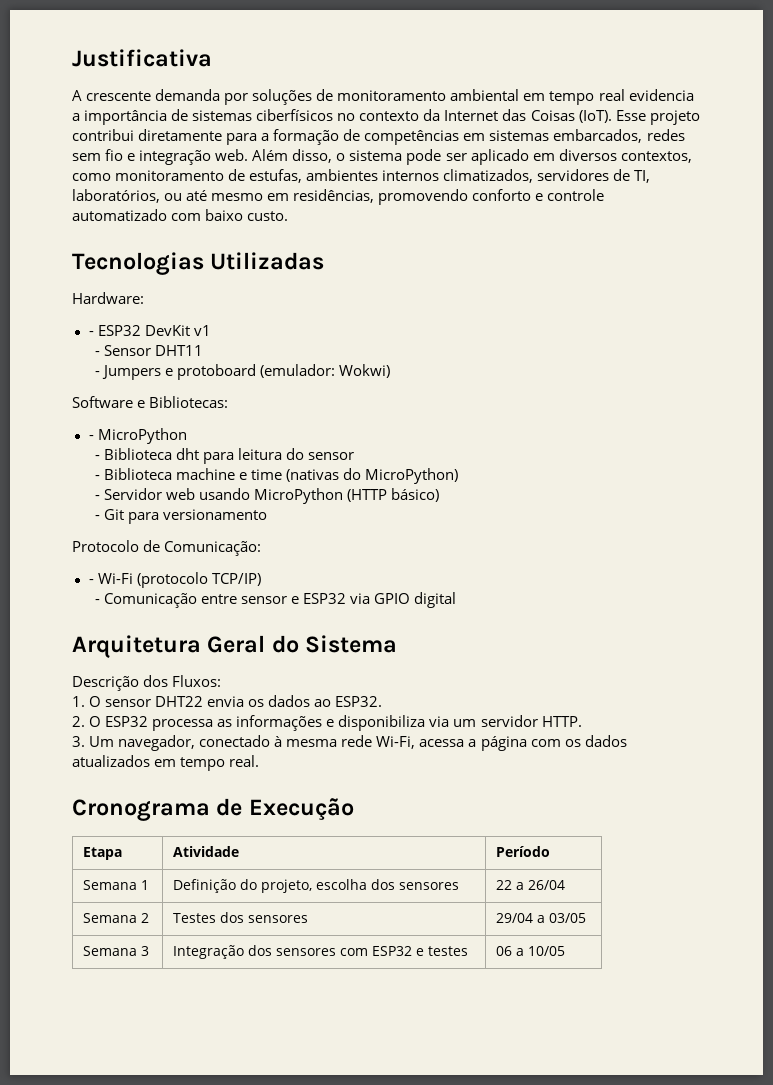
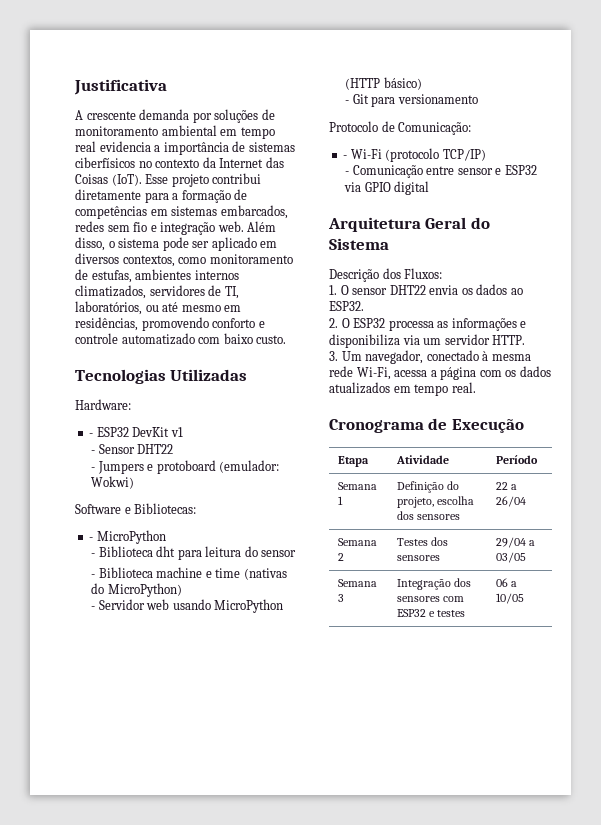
- - Sensor DHT11
+ - Sensor DHT22

